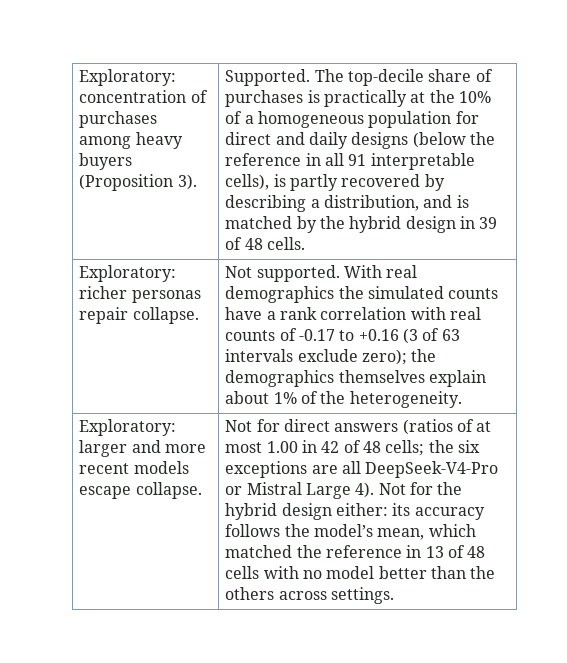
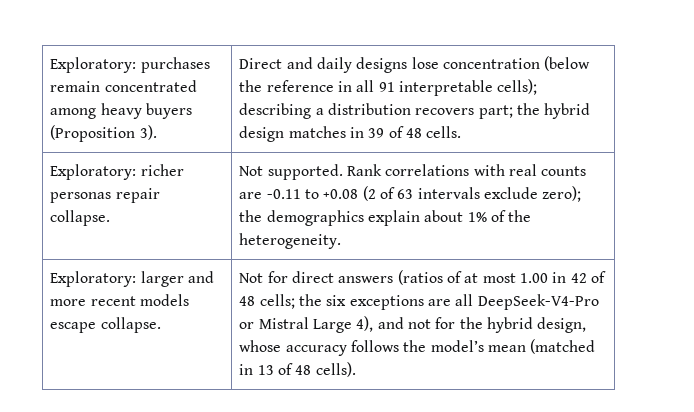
- Exploratory: concentration of purchases among heavy buyers (Proposition 3).
+ Exploratory: purchases remain concentrated among heavy buyers (Proposition 3).
- Supported. The top-decile share of purchases is practically at the 10% of a homogeneous population for direct and daily designs (below the reference in all 91 interpretable cells), is partly recovered by describing a distribution, and is matched by the hybrid design in 39 of 48 cells.
+ Direct and daily designs lose concentration (below the reference in all 91 interpretable cells); describing a distribution recovers part; the hybrid design matches in 39 of 48 cells.
- Exploratory: richer personas repair collapse. | Not supported. With real demographics the simulated counts have a rank correlation with real counts of -0.17 to +0.16 (3 of 63 intervals exclude zero); the demographics themselves explain about 1% of the heterogeneity.
+ Exploratory: richer personas repair collapse. | Not supported. Rank correlations with real counts are -0.11 to +0.08 (2 of 63 intervals exclude zero); the demographics explain about 1% of the heterogeneity.
- Not for direct answers (ratios of at most 1.00 in 42 of 48 cells; the six exceptions are all DeepSeek-V4-Pro or Mistral Large 4). Not for the hybrid design either: its accuracy follows the model’s mean, which matched the reference in 13 of 48 cells with no model better than the others across settings.
+ Not for direct answers (ratios of at most 1.00 in 42 of 48 cells; the six exceptions are all DeepSeek-V4-Pro or Mistral Large 4), and not for the hybrid design, whose accuracy follows the model’s mean (matched in 13 of 48 cells).

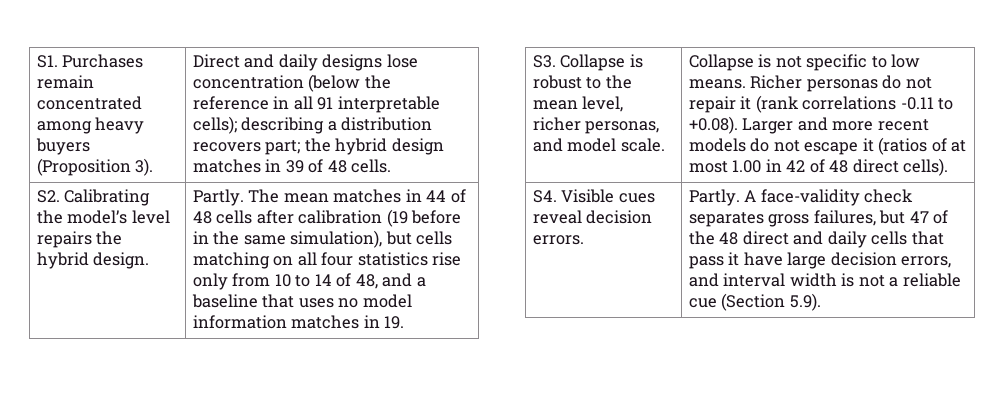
- Exploratory: purchases remain concentrated among heavy buyers (Proposition 3). | Direct and daily designs lose concentration (below the reference in all 91 interpretable cells); describing a distribution recovers part; the hybrid design matches in 39 of 48 cells.
+ S1. Purchases remain concentrated among heavy buyers (Proposition 3). | Direct and daily designs lose concentration (below the reference in all 91 interpretable cells); describing a distribution recovers part; the hybrid design matches in 39 of 48 cells.
- Exploratory: richer personas repair collapse. | Not supported. Rank correlations with real counts are -0.11 to +0.08 (2 of 63 intervals exclude zero); the demographics explain about 1% of the heterogeneity.
- Exploratory: larger and more recent models escape collapse. | Not for direct answers (ratios of at most 1.00 in 42 of 48 cells; the six exceptions are all DeepSeek-V4-Pro or Mistral Large 4), and not for the hybrid design, whose accuracy follows the model’s mean (matched in 13 of 48 cells).
+ S2. Calibrating the model’s level repairs the hybrid design. | Partly. The mean matches in 44 of 48 cells after calibration (19 before in the same simulation), but cells matching on all four statistics rise only from 10 to 14 of 48, and a baseline that uses no model information matches in 19.
+ S3. Collapse is robust to the mean level, richer personas, and model scale. | Collapse is not specific to low means. Richer personas do not repair it (rank correlations -0.11 to +0.08). Larger and more recent models do not escape it (ratios of at most 1.00 in 42 of 48 direct cells).
+ S4. Visible cues reveal decision errors. | Partly. A face-validity check separates gross failures, but 47 of the 48 direct and daily cells that pass it have large decision errors, and interval width is not a reliable cue (Section 5.9).

